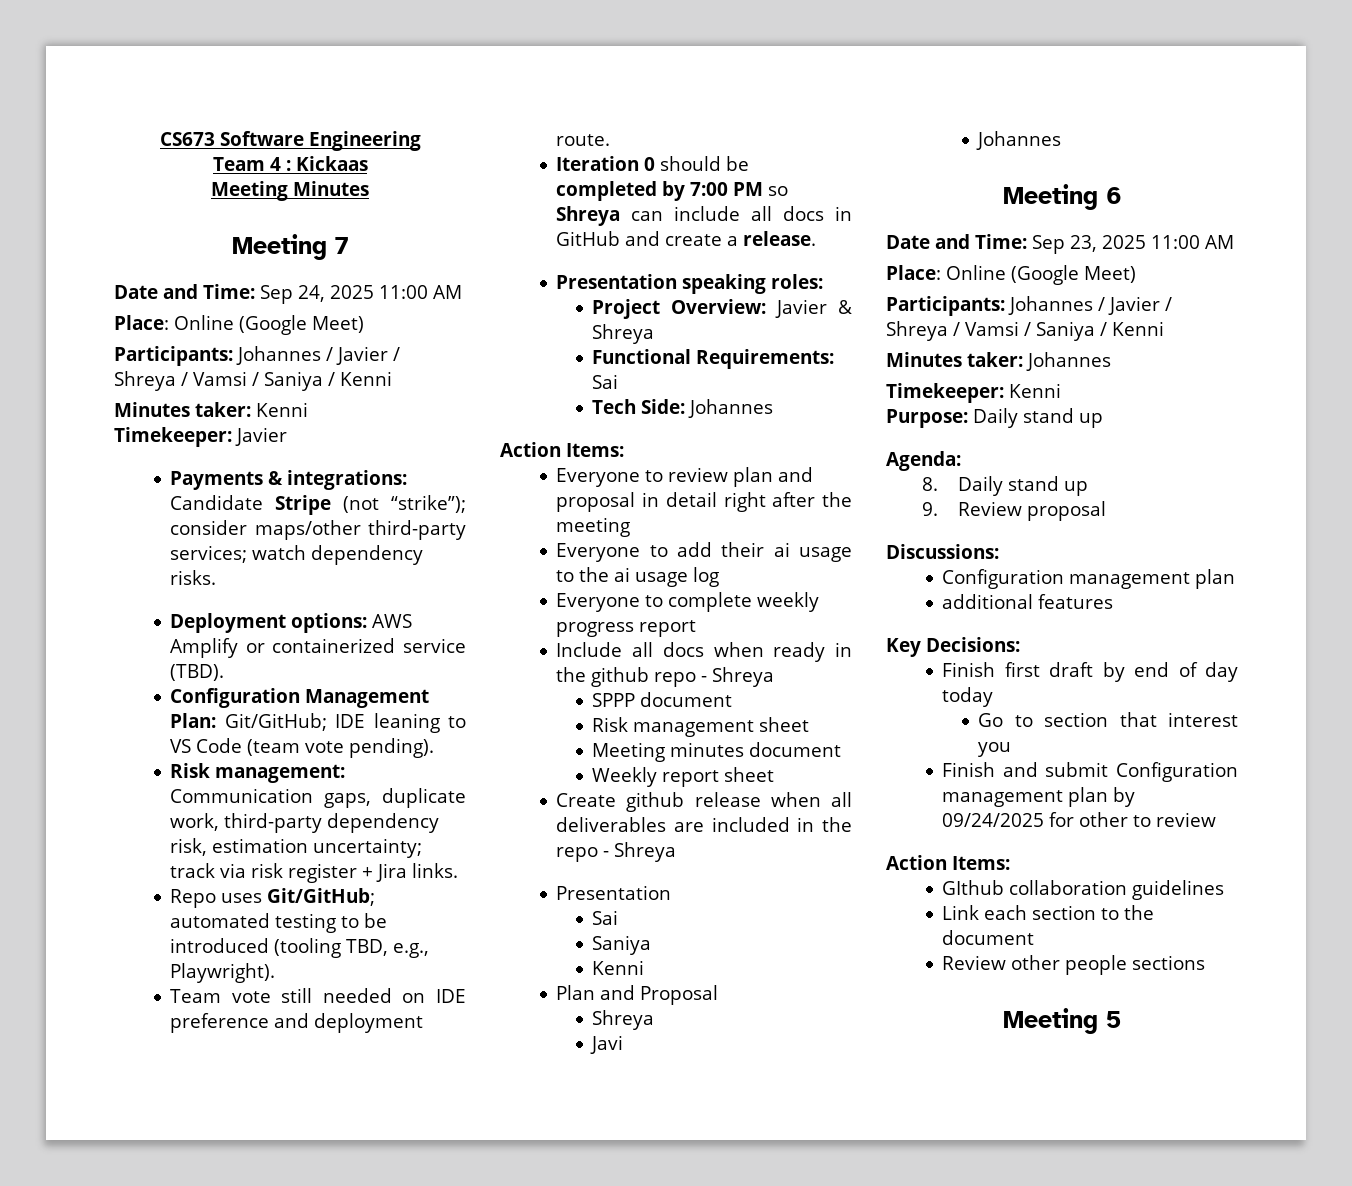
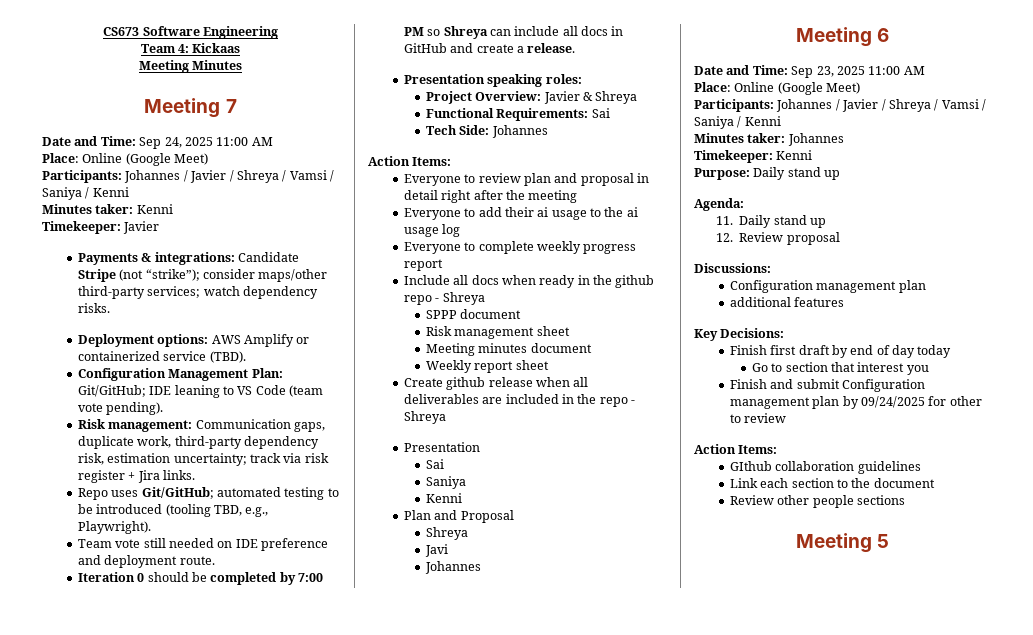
- Team 4 : Kickaas
+ Team 4: Kickaas
- 8. Daily stand up
- 9. Review proposal
+ 11. Daily stand up
+ 12. Review proposal

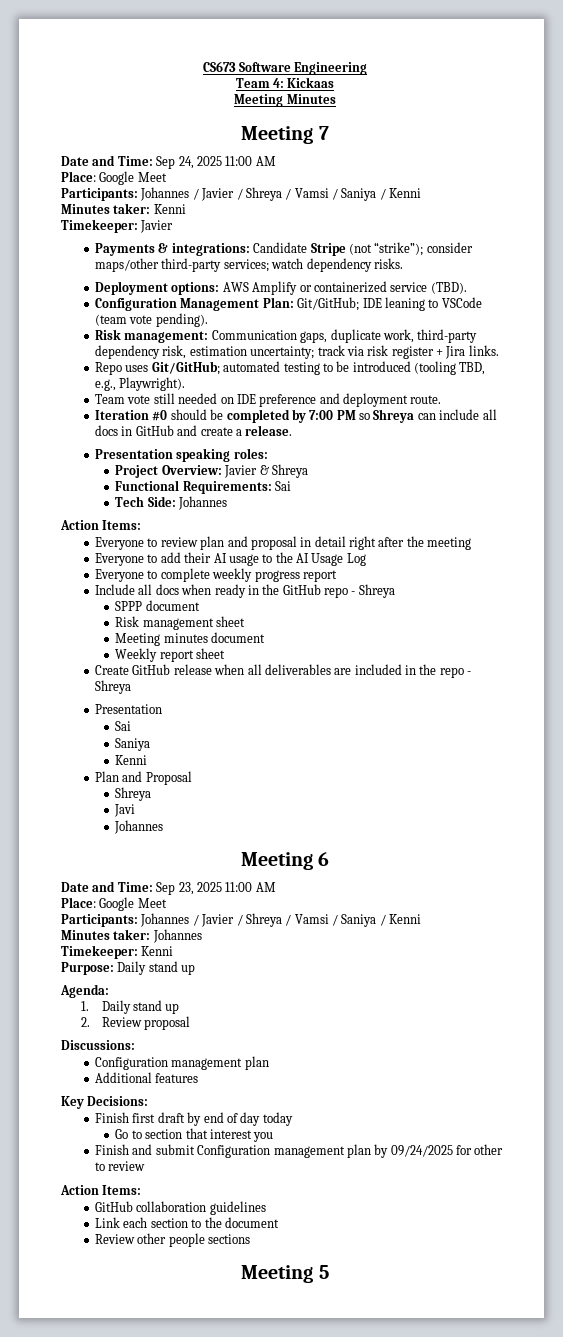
  Date and Time: Sep 24, 2025 11:00 AM
- Place: Online (Google Meet)
+ Place: Google Meet
- Configuration Management Plan: Git/GitHub; IDE leaning to VS Code (team vote pending).
+ Configuration Management Plan: Git/GitHub; IDE leaning to VSCode (team vote pending).
- Iteration 0 should be completed by 7:00 PM so Shreya can include all docs in GitHub and create a release.
+ Iteration #0 should be completed by 7:00 PM so Shreya can include all docs in GitHub and create a release.
- Everyone to add their ai usage to the ai usage log
+ Everyone to add their AI usage to the AI Usage Log
- Include all docs when ready in the github repo - Shreya
+ Include all docs when ready in the GitHub repo - Shreya
- Create github release when all deliverables are included in the repo - Shreya
+ Create GitHub release when all deliverables are included in the repo - Shreya
  Date and Time: Sep 23, 2025 11:00 AM
- Place: Online (Google Meet)
+ Place: Google Meet
- 11. Daily stand up
- 12. Review proposal
+ 1. Daily stand up
+ 2. Review proposal
- additional features
+ Additional features
- GIthub collaboration guidelines
+ GitHub collaboration guidelines

